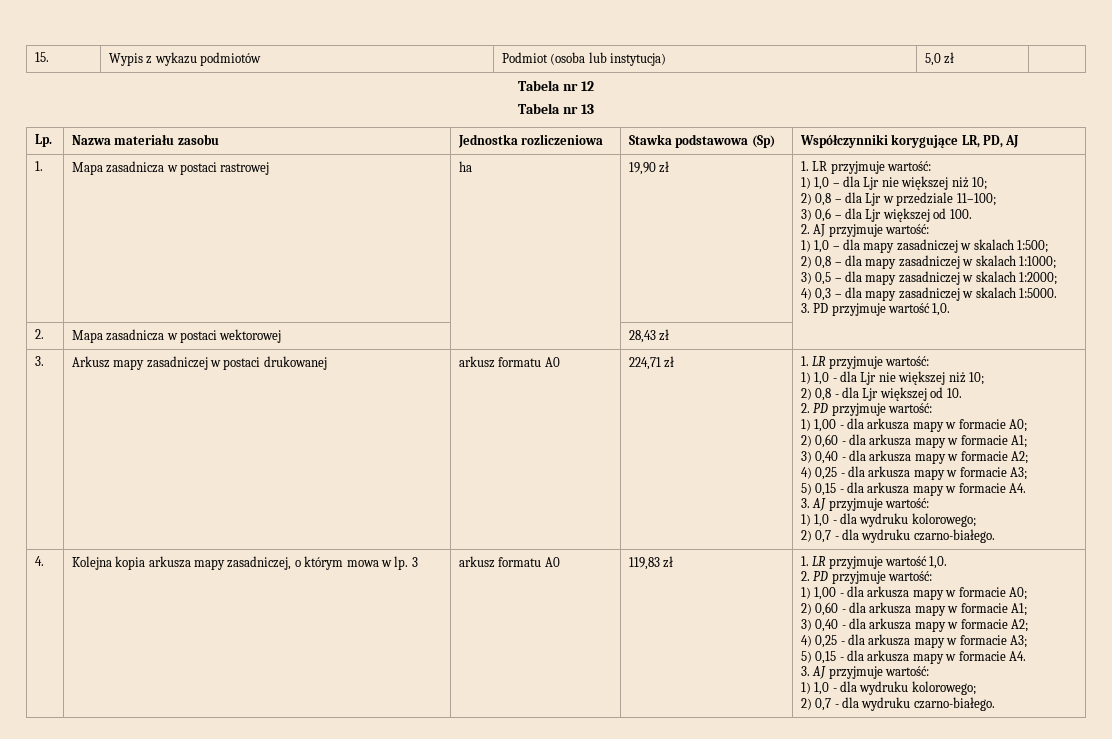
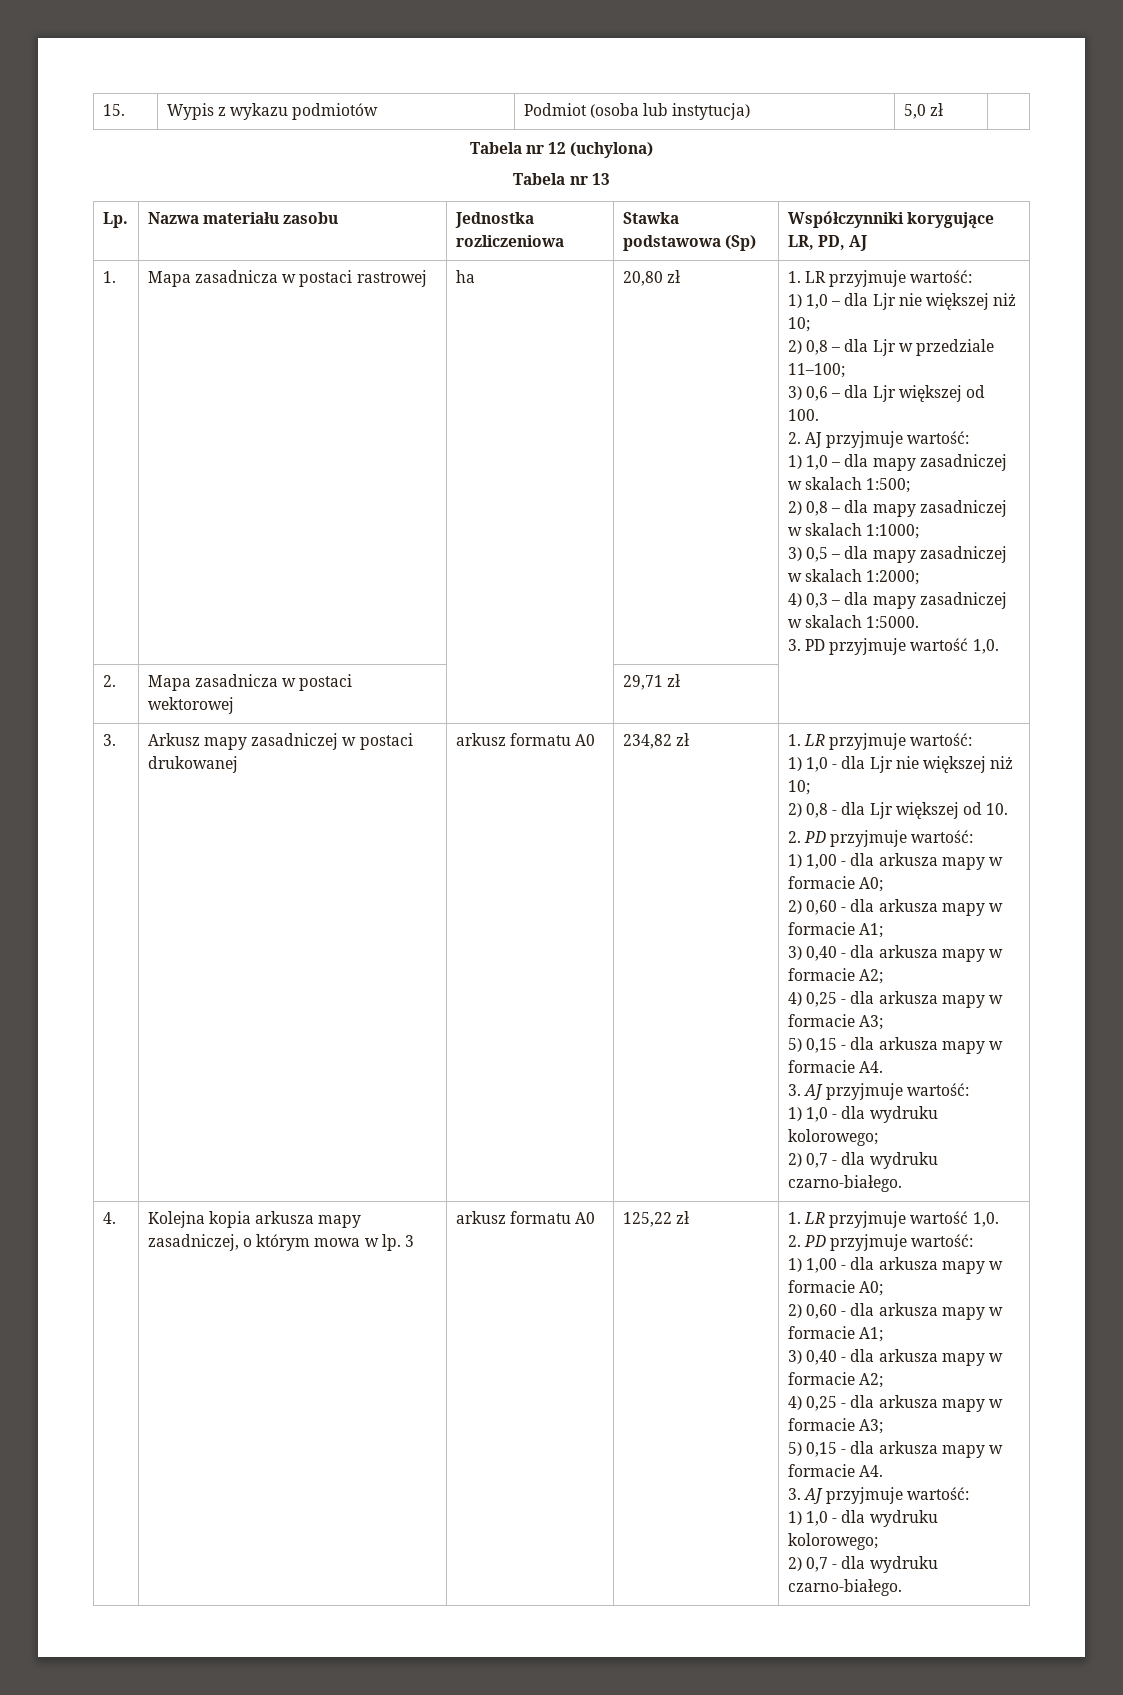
- Tabela nr 12
+ Tabela nr 12 (uchylona)
- 19,90 zł
+ 20,80 zł
- 2. | Mapa zasadnicza w postaci wektorowej | | 28,43 zł |
+ 2. | Mapa zasadnicza w postaci wektorowej | | 29,71 zł |
- 224,71 zł
+ 234,82 zł
- 119,83 zł
+ 125,22 zł

